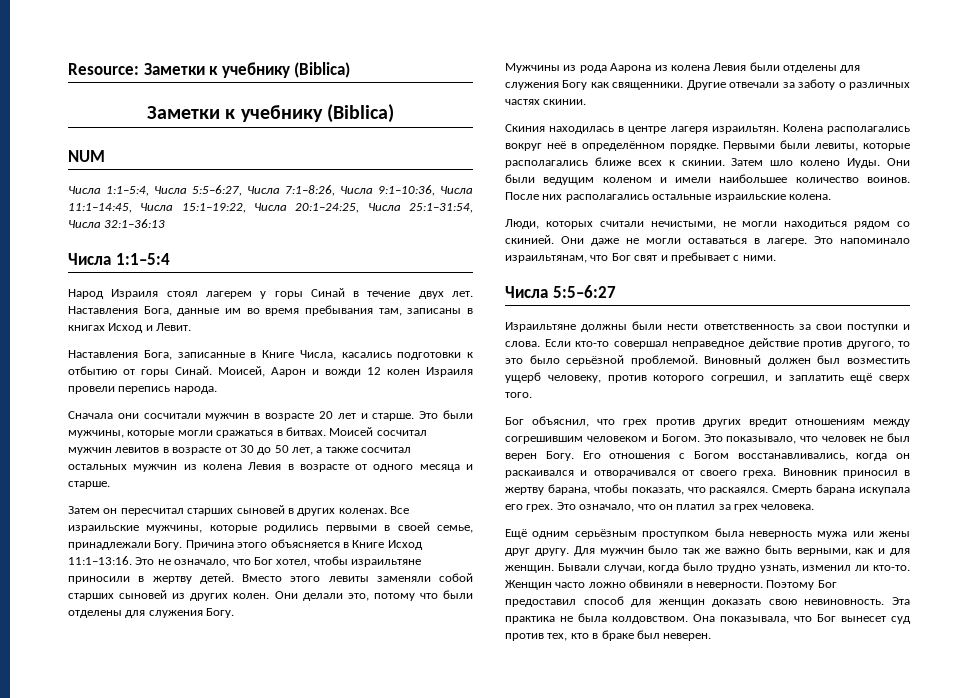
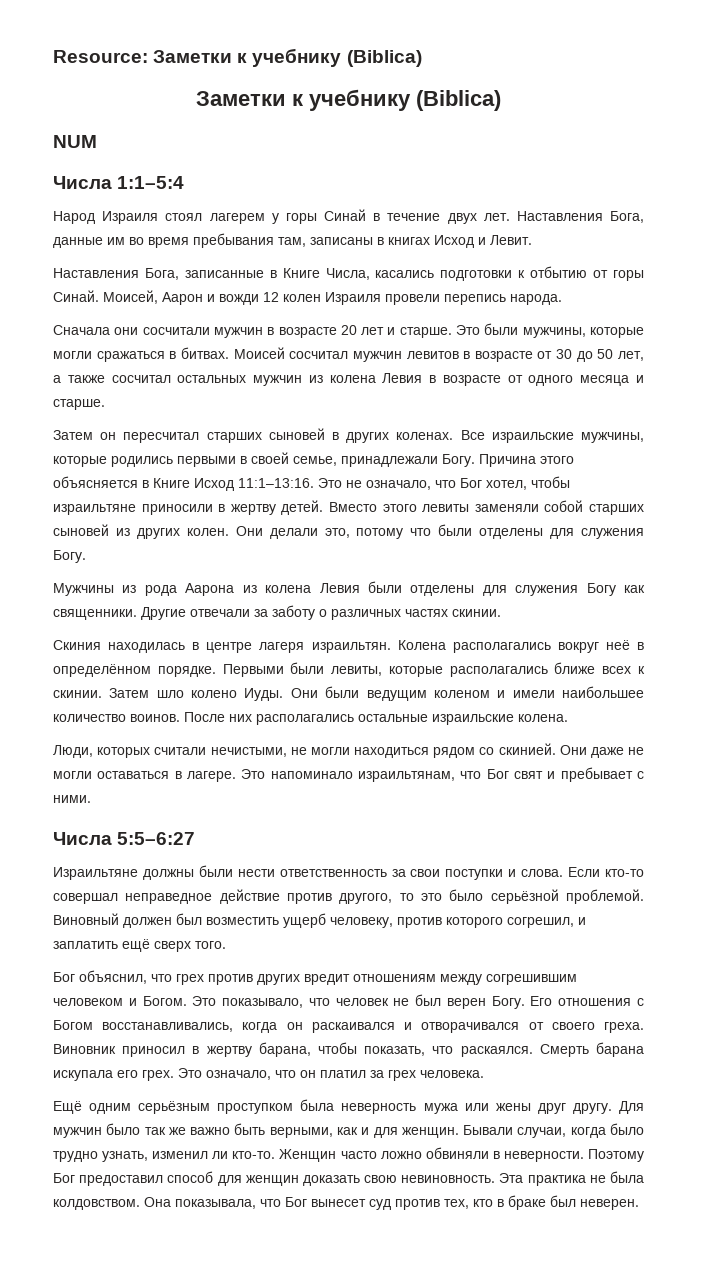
- Числа 1:1–5:4, Числа 5:5–6:27, Числа 7:1–8:26, Числа 9:1–10:36, Числа 11:1–14:45, Числа 15:1–19:22, Числа 20:1–24:25, Числа 25:1–31:54, Числа 32:1–36:13

